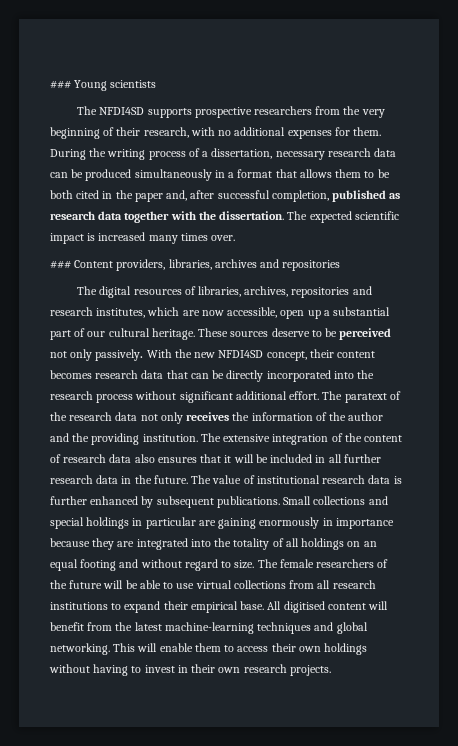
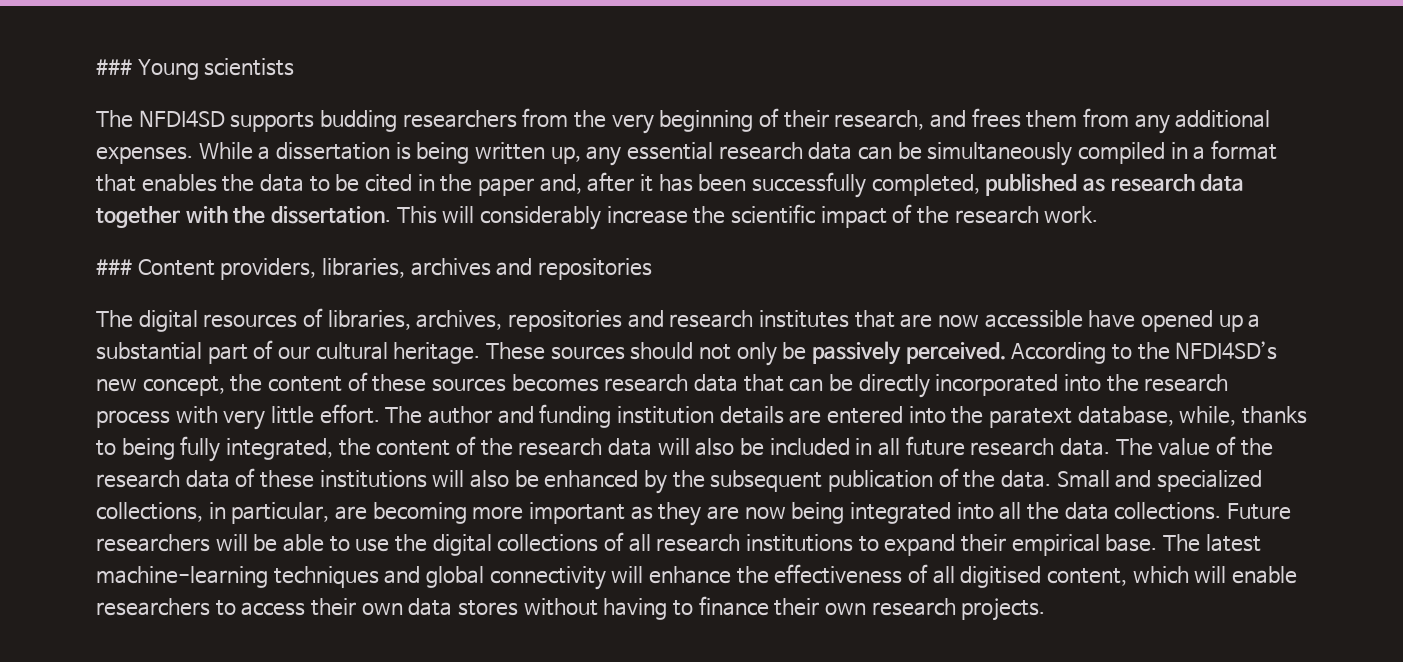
- The NFDI4SD supports prospective researchers from the very beginning of their research, with no additional expenses for them. During the writing process of a dissertation, necessary research data can be produced simultaneously in a format that allows them to be both cited in the paper and, after successful completion, published as research data together with the dissertation.
+ The NFDI4SD supports budding researchers from the very beginning of their research, and frees them from any additional expenses. While a dissertation is being written up, any essential research data can be simultaneously compiled in a format that enables the data to be cited in the paper and, after it has been successfully completed, published as research data together with the dissertation.
- The expected scientific impact is increased many times over.
+ This will considerably increase the scientific impact of the research work.
- The digital resources of libraries, archives, repositories and research institutes, which are now accessible, open up a substantial part of our cultural heritage.
+ The digital resources of libraries, archives, repositories and research institutes that are now accessible have opened up a substantial part of our cultural heritage.
- These sources deserve to be perceived not only passively. With the new NFDI4SD concept, their content becomes research data that can be directly incorporated into the research process without significant additional effort. The paratext of the research data not only receives the information of the author and the providing institution. The extensive integration of the content of research data also ensures that it will be included in all further research data in the future.
+ These sources should not only be passively perceived. According to the NFDI4SD’s new concept, the content of these sources becomes research data that can be directly incorporated into the research process with very little effort. The author and funding institution details are entered into the paratext database, while, thanks to being fully integrated, the content of the research data will also be included in all future research data.
- The value of institutional research data is further enhanced by subsequent publications. Small collections and special holdings in particular are gaining enormously in importance because they are integrated into the totality of all holdings on an equal footing and without regard to size. The female researchers of the future will be able to use virtual collections from all research institutions to expand their empirical base.
+ The value of the research data of these institutions will also be enhanced by the subsequent publication of the data. Small and specialized collections, in particular, are becoming more important as they are now being integrated into all the data collections. Future researchers will be able to use the digital collections of all research institutions to expand their empirical base.
- All digitised content will benefit from the latest machine-learning techniques and global networking. This will enable them to access their own holdings without having to invest in their own research projects.
+ The latest machine-learning techniques and global connectivity will enhance the effectiveness of all digitised content, which will enable researchers to access their own data stores without having to finance their own research projects.

